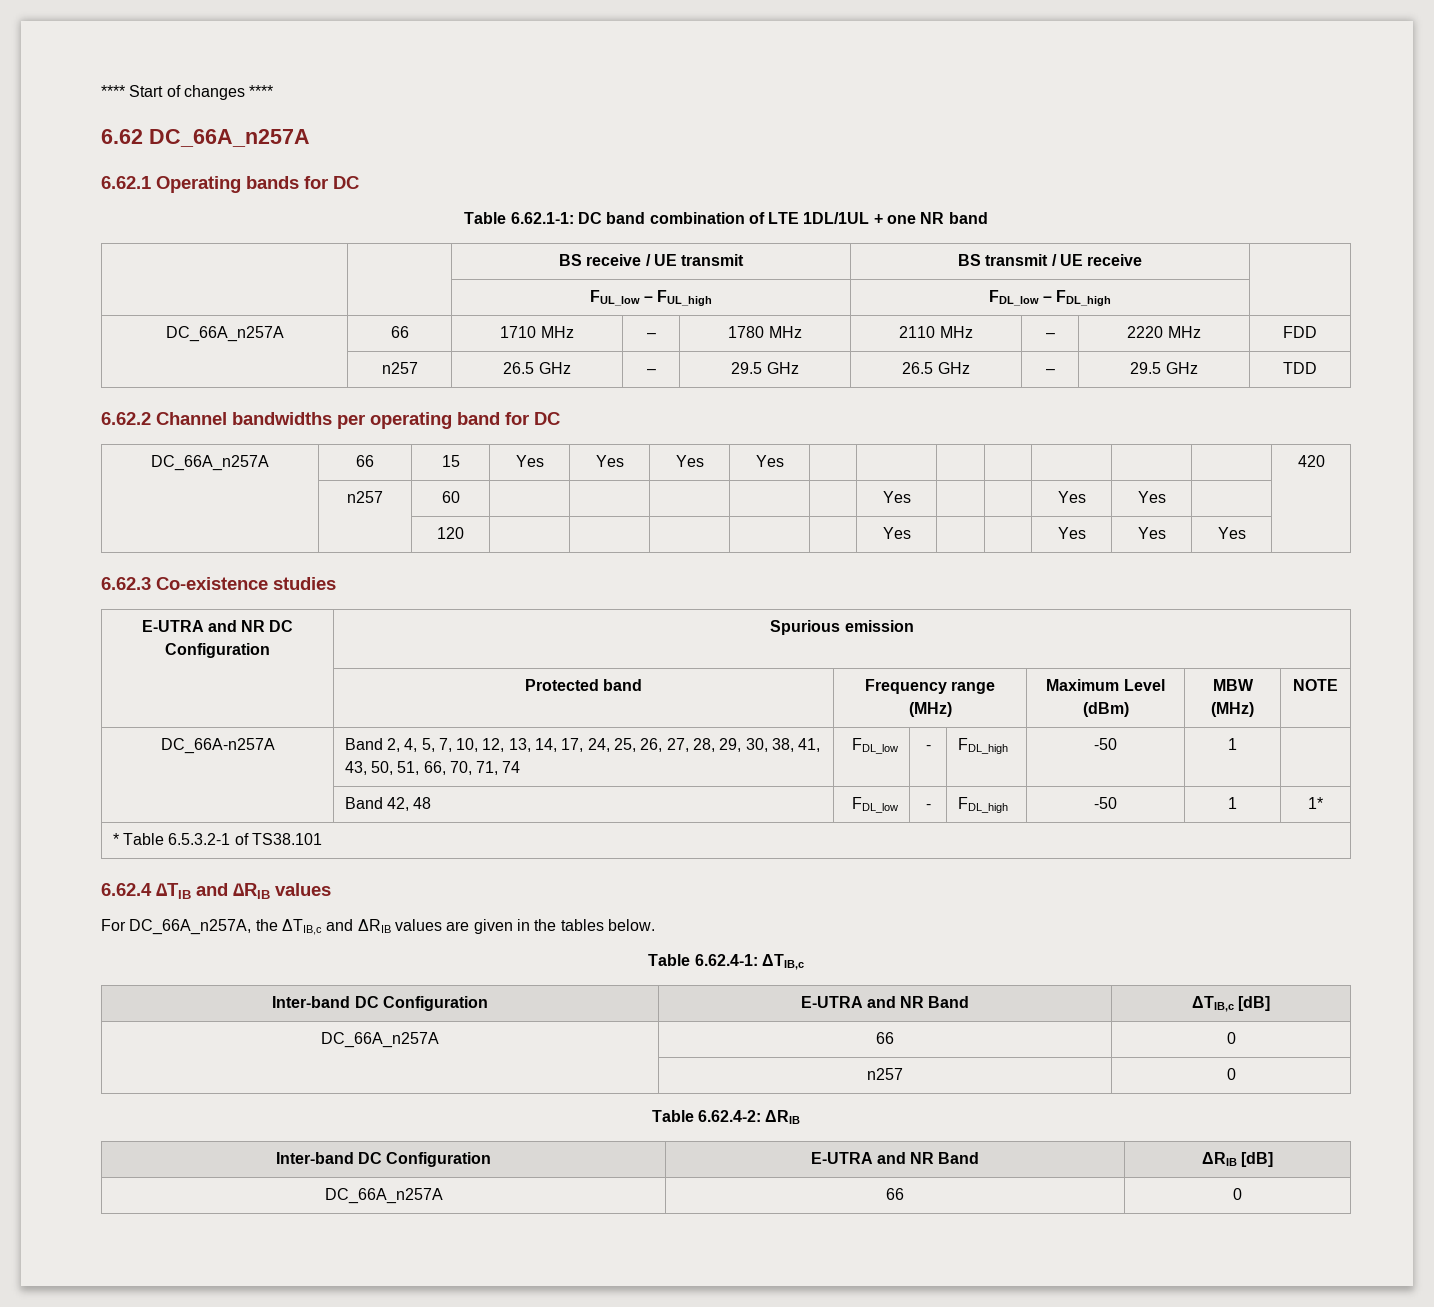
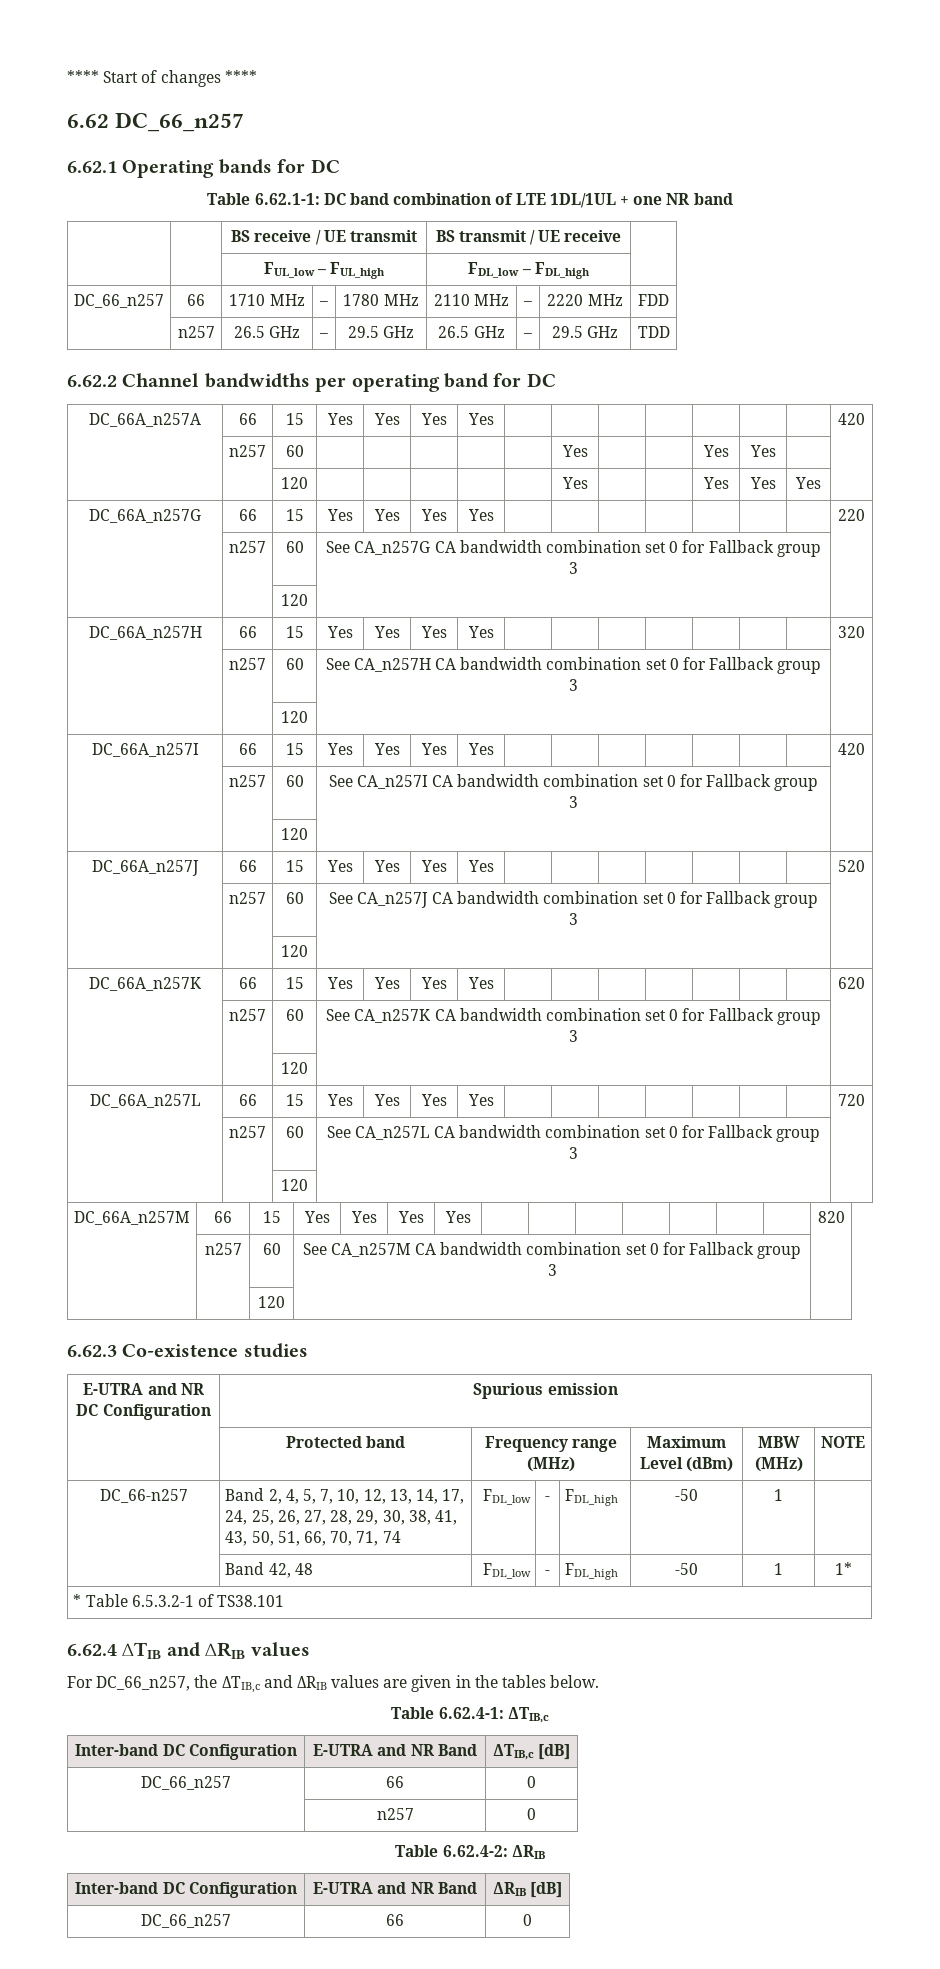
- 6.62 DC_66A_n257A
+ 6.62 DC_66_n257
- DC_66A_n257A | 66 | 1710 MHz | – | 1780 MHz | 2110 MHz | – | 2220 MHz | FDD
+ DC_66_n257 | 66 | 1710 MHz | – | 1780 MHz | 2110 MHz | – | 2220 MHz | FDD
+ DC_66A_n257G | 66 | 15 | Yes | Yes | Yes | Yes | | | | | | | | 220
+ | n257 | 60 | See CA_n257G CA bandwidth combination set 0 for Fallback group 3 |
+ | | 120 | |
+ DC_66A_n257H | 66 | 15 | Yes | Yes | Yes | Yes | | | | | | | | 320
+ | n257 | 60 | See CA_n257H CA bandwidth combination set 0 for Fallback group 3 |
+ | | 120 | |
+ DC_66A_n257I | 66 | 15 | Yes | Yes | Yes | Yes | | | | | | | | 420
+ | n257 | 60 | See CA_n257I CA bandwidth combination set 0 for Fallback group 3 |
+ | | 120 | |
+ DC_66A_n257J | 66 | 15 | Yes | Yes | Yes | Yes | | | | | | | | 520
+ | n257 | 60 | See CA_n257J CA bandwidth combination set 0 for Fallback group 3 |
+ | | 120 | |
+ DC_66A_n257K | 66 | 15 | Yes | Yes | Yes | Yes | | | | | | | | 620
+ | n257 | 60 | See CA_n257K CA bandwidth combination set 0 for Fallback group 3 |
+ | | 120 | |
+ DC_66A_n257L | 66 | 15 | Yes | Yes | Yes | Yes | | | | | | | | 720
+ | n257 | 60 | See CA_n257L CA bandwidth combination set 0 for Fallback group 3 |
+ | | 120 | |
+ DC_66A_n257M | 66 | 15 | Yes | Yes | Yes | Yes | | | | | | | | 820
+ | n257 | 60 | See CA_n257M CA bandwidth combination set 0 for Fallback group 3 |
+ | | 120 | |
- DC_66A-n257A | Band 2, 4, 5, 7, 10, 12, 13, 14, 17, 24, 25, 26, 27, 28, 29, 30, 38, 41, 43, 50, 51, 66, 70, 71, 74 | FDL_low | - | FDL_high | -50 | 1 |
+ DC_66-n257 | Band 2, 4, 5, 7, 10, 12, 13, 14, 17, 24, 25, 26, 27, 28, 29, 30, 38, 41, 43, 50, 51, 66, 70, 71, 74 | FDL_low | - | FDL_high | -50 | 1 |
- For DC_66A_n257A, the ΔTIB,c and ΔRIB values are given in the tables below.
+ For DC_66_n257, the ΔTIB,c and ΔRIB values are given in the tables below.
  Inter-band DC Configuration | E-UTRA and NR Band | ΔTIB,c [dB]
- DC_66A_n257A | 66 | 0
+ DC_66_n257 | 66 | 0
  Inter-band DC Configuration | E-UTRA and NR Band | ΔRIB [dB]
- DC_66A_n257A | 66 | 0
+ DC_66_n257 | 66 | 0

